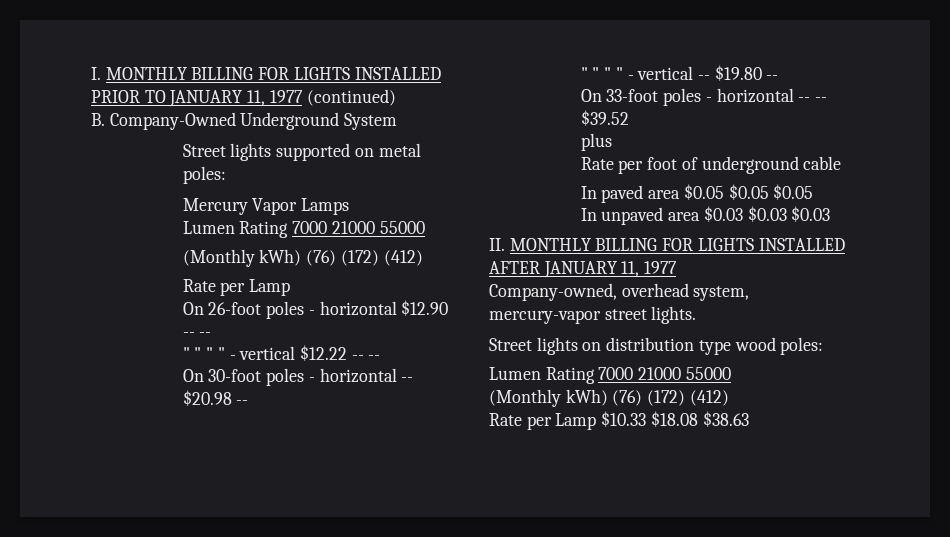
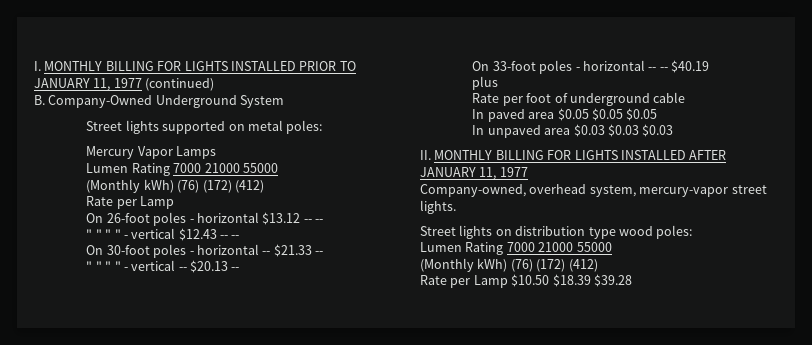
- On 26-foot poles - horizontal $12.90 -- --
+ On 26-foot poles - horizontal $13.12 -- --
- " " " " - vertical $12.22 -- --
+ " " " " - vertical $12.43 -- --
- On 30-foot poles - horizontal -- $20.98 --
+ On 30-foot poles - horizontal -- $21.33 --
- " " " " - vertical -- $19.80 --
+ " " " " - vertical -- $20.13 --
- On 33-foot poles - horizontal -- -- $39.52
+ On 33-foot poles - horizontal -- -- $40.19
- Rate per Lamp $10.33 $18.08 $38.63
+ Rate per Lamp $10.50 $18.39 $39.28

